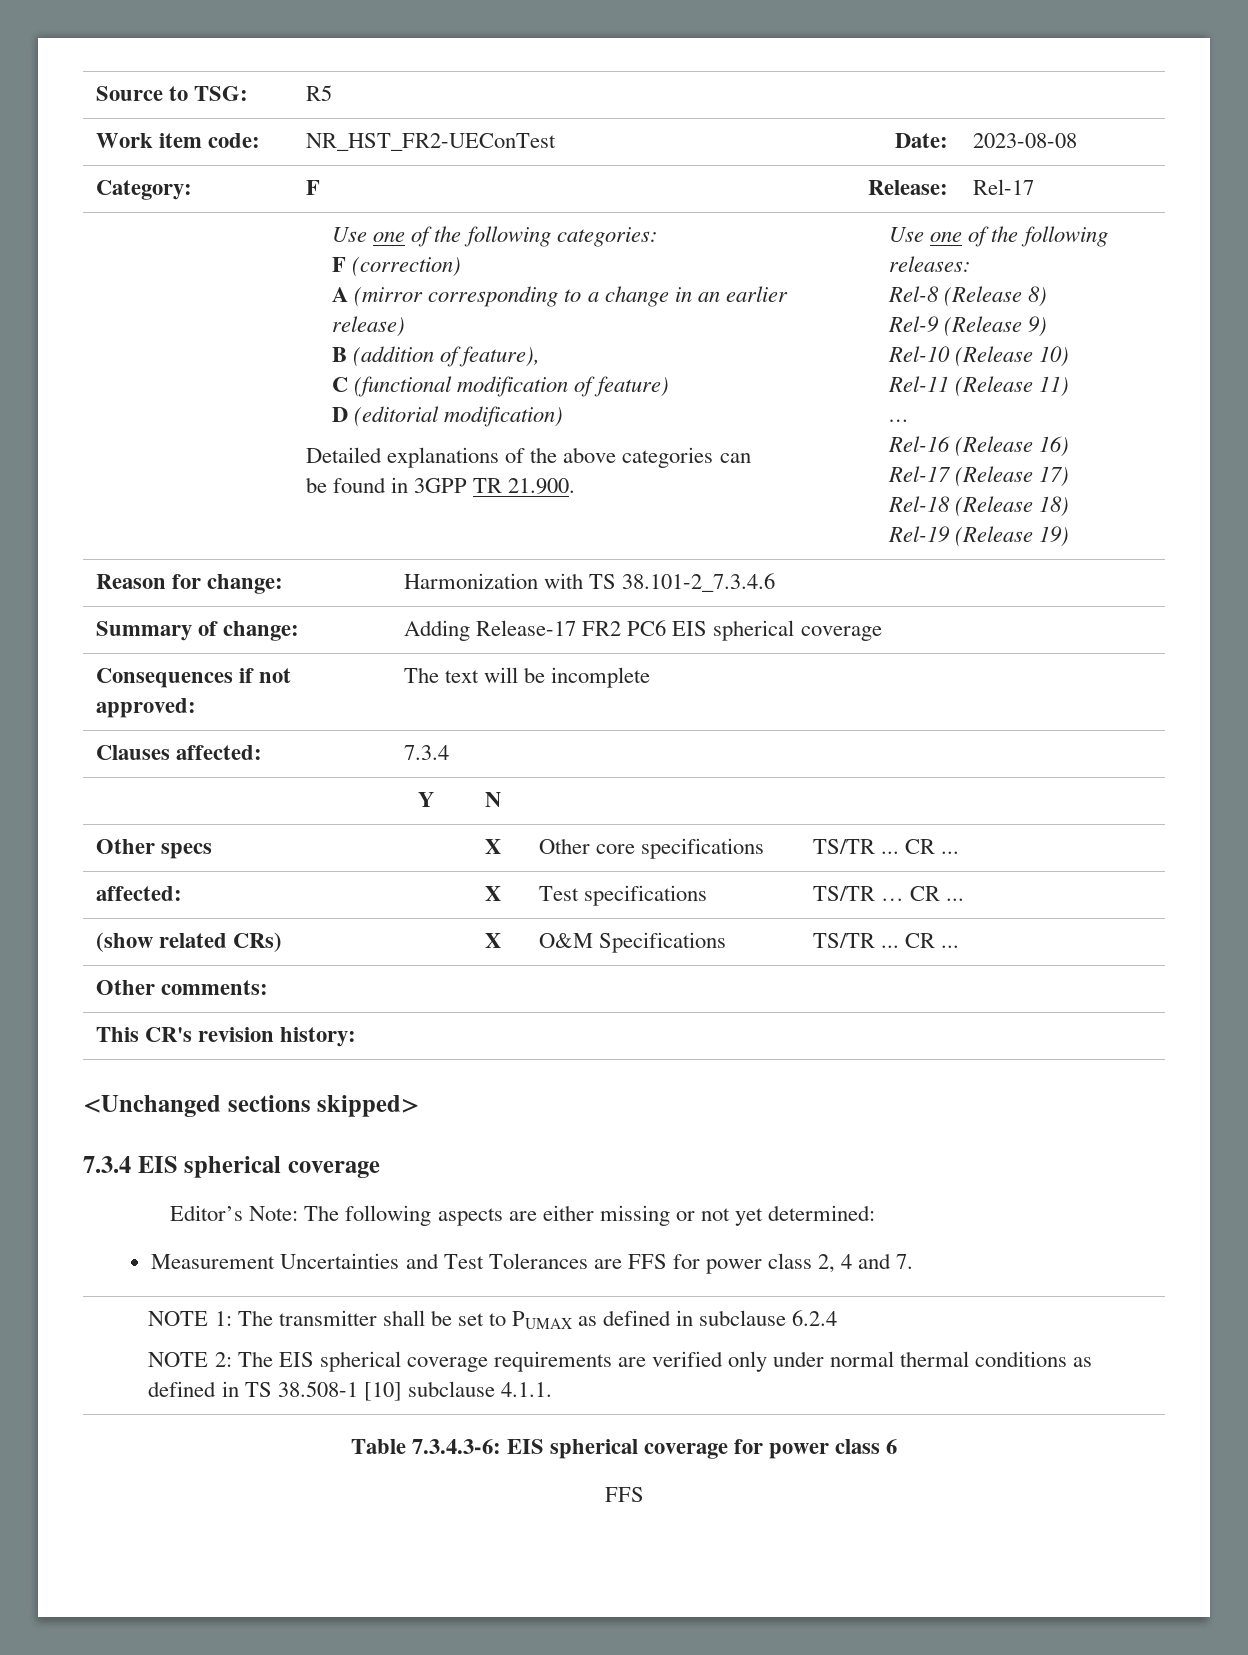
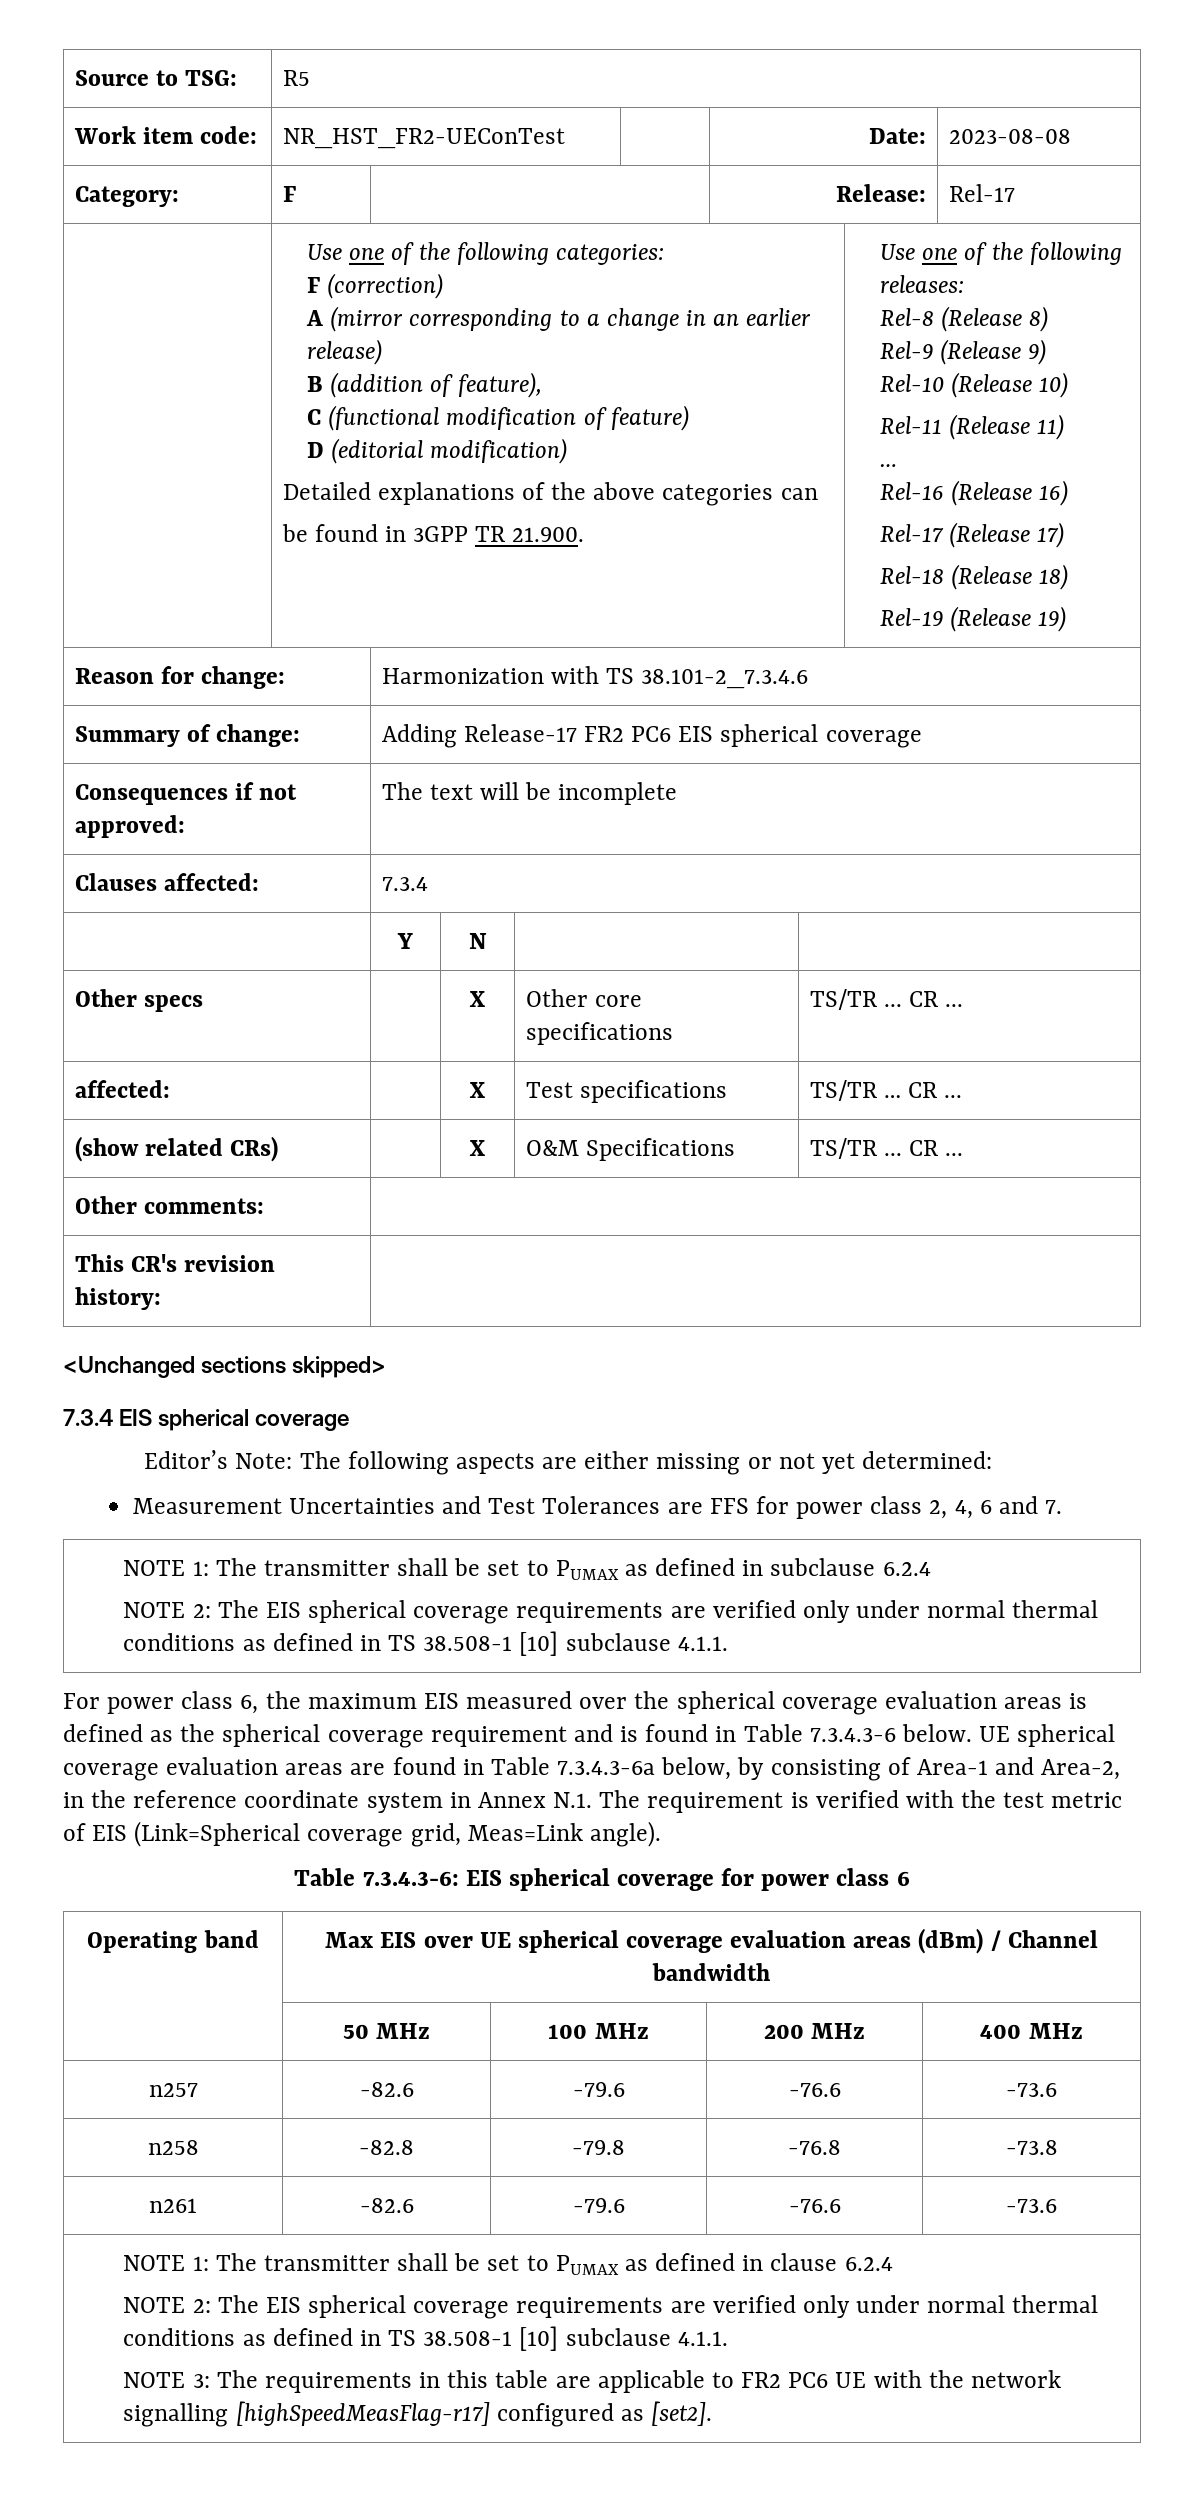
- Measurement Uncertainties and Test Tolerances are FFS for power class 2, 4 and 7.
+ Measurement Uncertainties and Test Tolerances are FFS for power class 2, 4, 6 and 7.
+ For power class 6, the maximum EIS measured over the spherical coverage evaluation areas is defined as the spherical coverage requirement and is found in Table 7.3.4.3-6 below. UE spherical coverage evaluation areas are found in Table 7.3.4.3-6a below, by consisting of Area-1 and Area-2, in the reference coordinate system in Annex N.1. The requirement is verified with the test metric of EIS (Link=Spherical coverage grid, Meas=Link angle).
  Table 7.3.4.3-6: EIS spherical coverage for power class 6
- FFS
+ Operating band | Max EIS over UE spherical coverage evaluation areas (dBm) / Channel bandwidth
+ | 50 MHz | 100 MHz | 200 MHz | 400 MHz
+ n257 | -82.6 | -79.6 | -76.6 | -73.6
+ n258 | -82.8 | -79.8 | -76.8 | -73.8
+ n261 | -82.6 | -79.6 | -76.6 | -73.6
+ NOTE 1: The transmitter shall be set to PUMAX as defined in clause 6.2.4
+ NOTE 2: The EIS spherical coverage requirements are verified only under normal thermal conditions as defined in TS 38.508-1 [10] subclause 4.1.1.
+ NOTE 3: The requirements in this table are applicable to FR2 PC6 UE with the network signalling [highSpeedMeasFlag-r17] configured as [set2].

